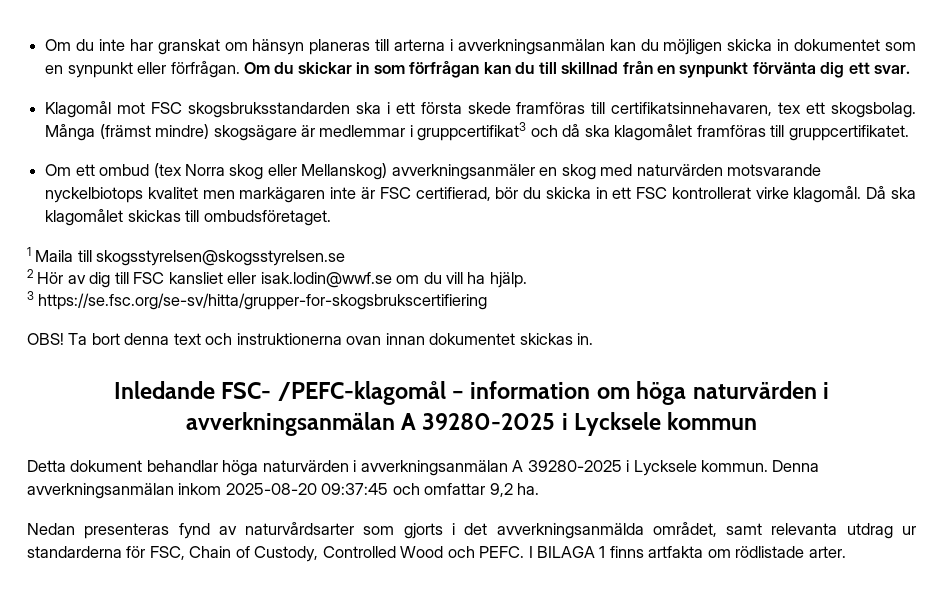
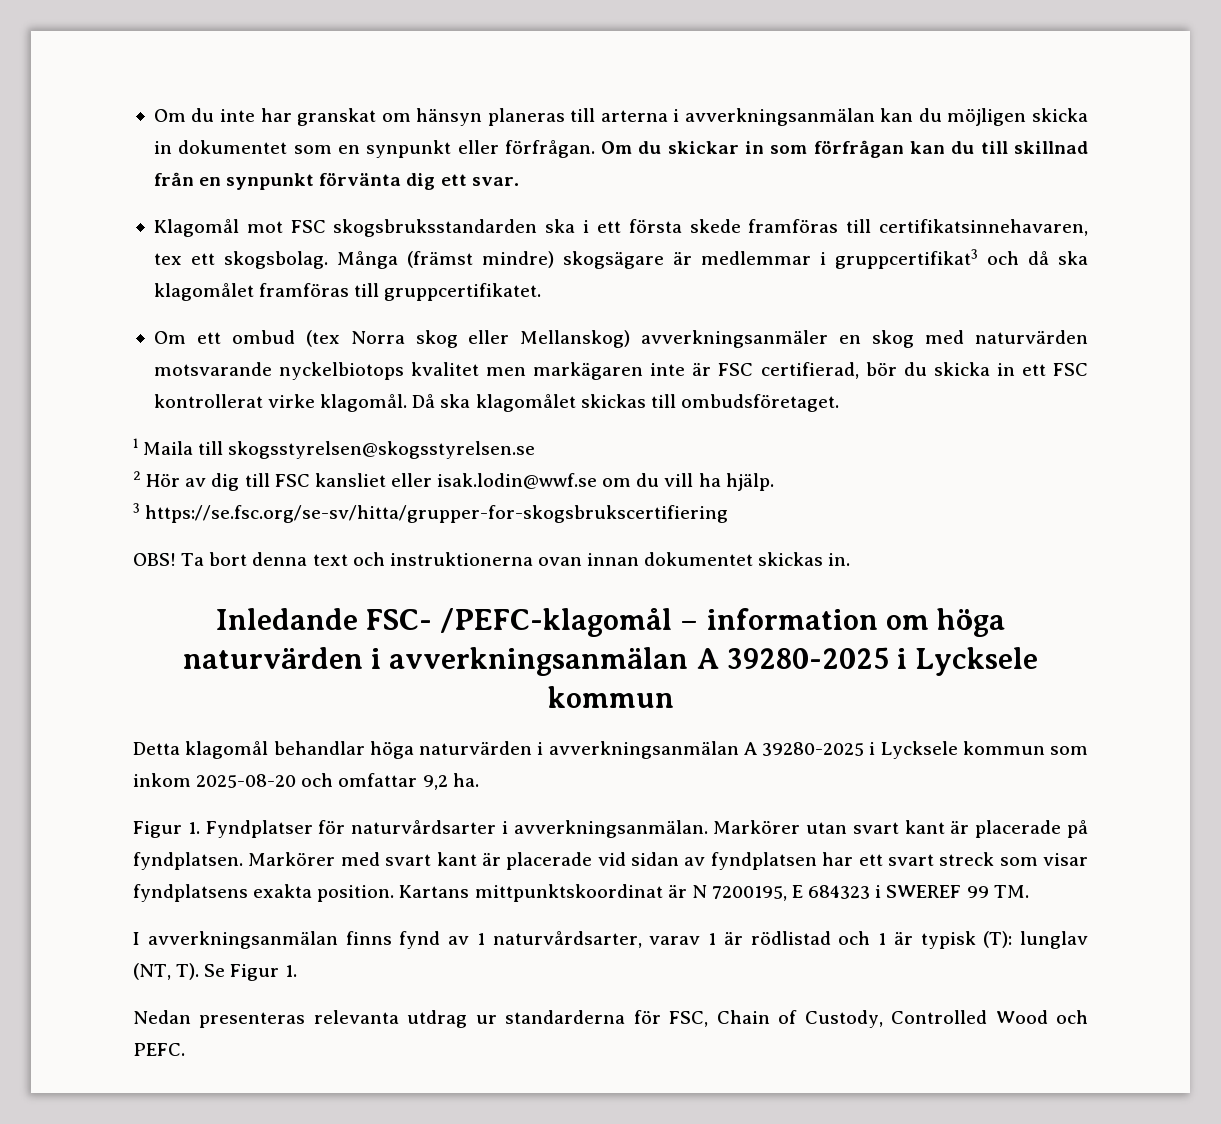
- Detta dokument behandlar höga naturvärden i avverkningsanmälan A 39280-2025 i Lycksele kommun. Denna avverkningsanmälan inkom 2025-08-20 09:37:45 och omfattar 9,2 ha.
+ Detta klagomål behandlar höga naturvärden i avverkningsanmälan A 39280-2025 i Lycksele kommun som inkom 2025-08-20 och omfattar 9,2 ha.
- Nedan presenteras fynd av naturvårdsarter som gjorts i det avverkningsanmälda området, samt relevanta utdrag ur standarderna för FSC, Chain of Custody, Controlled Wood och PEFC. I BILAGA 1 finns artfakta om rödlistade arter.
+ Figur 1. Fyndplatser för naturvårdsarter i avverkningsanmälan. Markörer utan svart kant är placerade på fyndplatsen. Markörer med svart kant är placerade vid sidan av fyndplatsen har ett svart streck som visar fyndplatsens exakta position. Kartans mittpunktskoordinat är N 7200195, E 684323 i SWEREF 99 TM.
+ I avverkningsanmälan finns fynd av 1 naturvårdsarter, varav 1 är rödlistad och 1 är typisk (T): lunglav (NT, T). Se Figur 1.
+ Nedan presenteras relevanta utdrag ur standarderna för FSC, Chain of Custody, Controlled Wood och PEFC.

